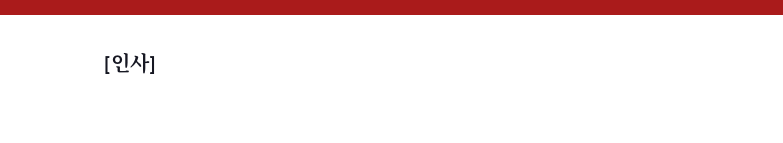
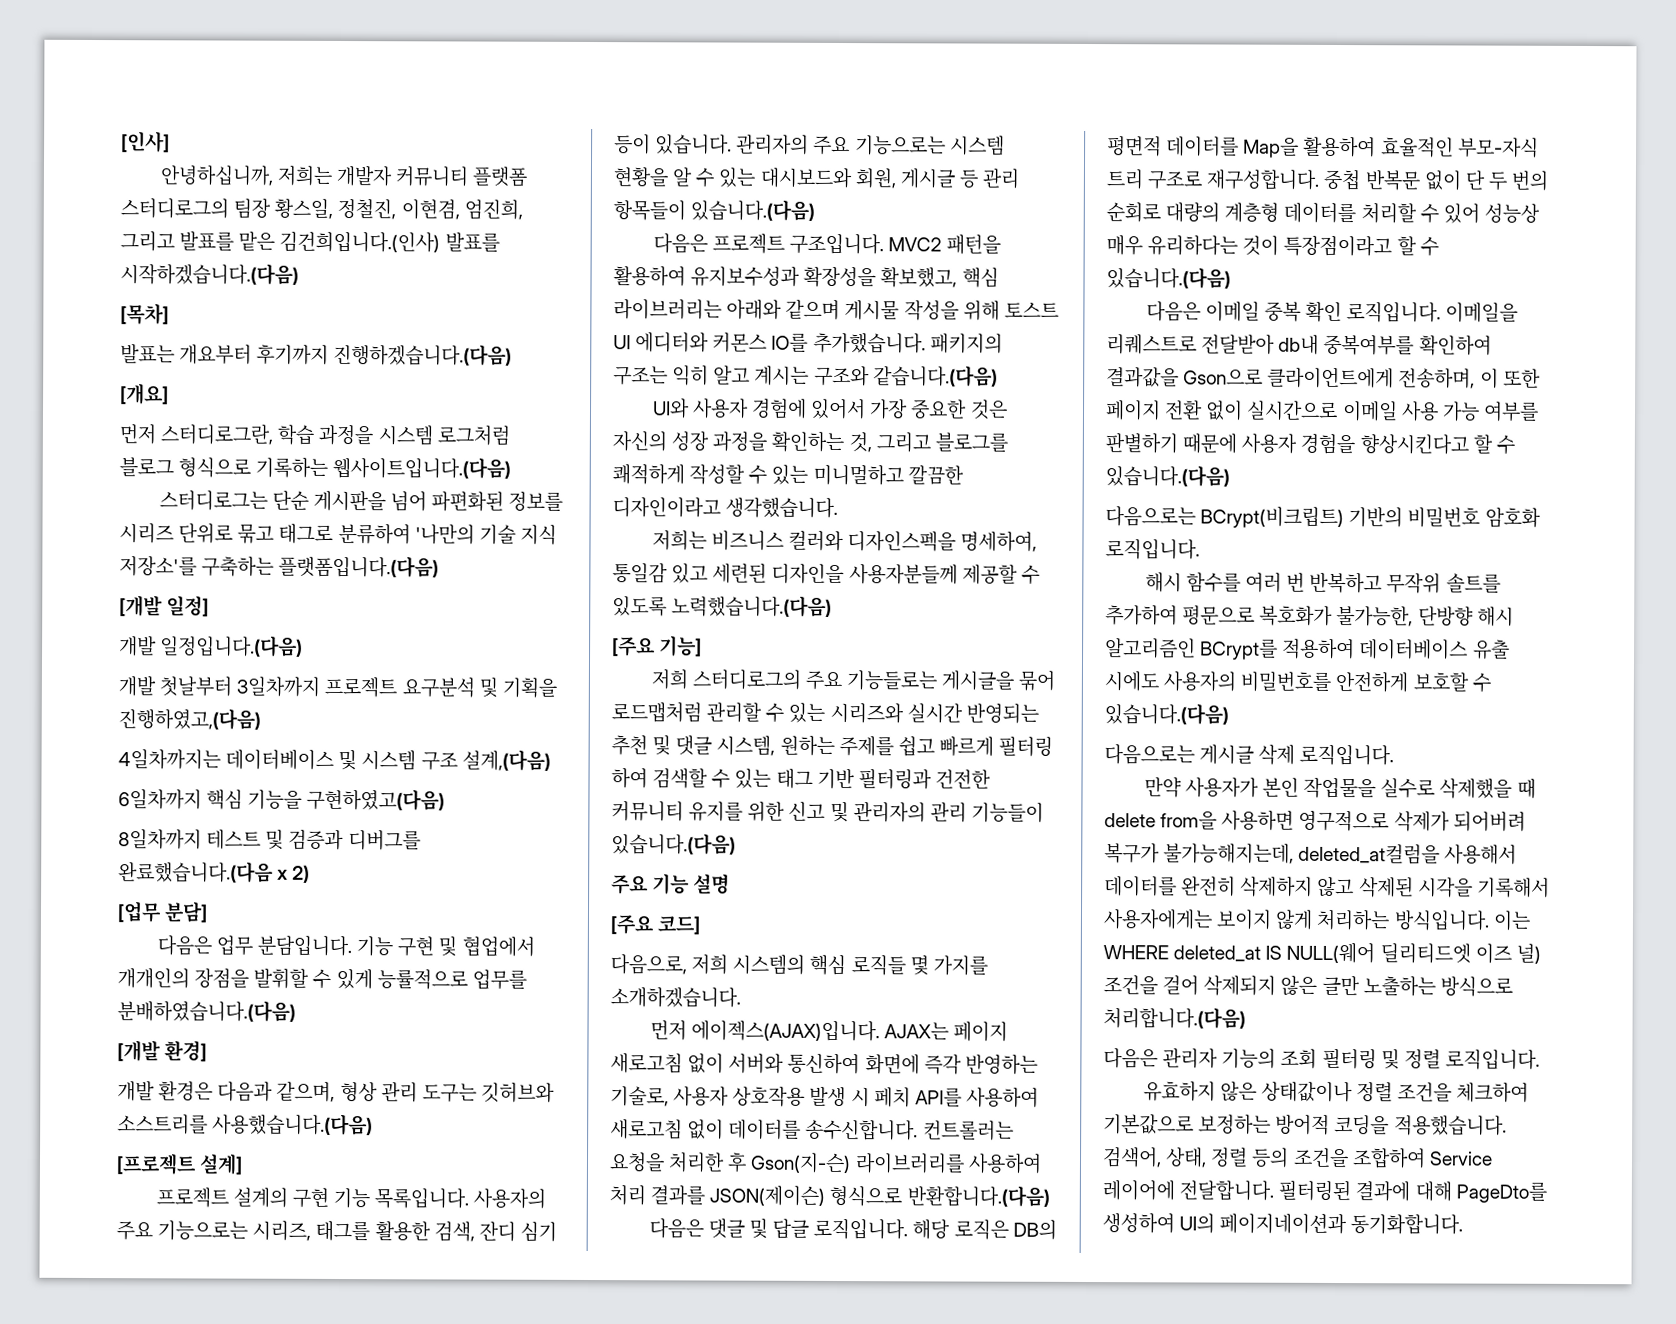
+ 안녕하십니까, 저희는 개발자 커뮤니티 플랫폼 스터디로그의 팀장 황스일, 정철진, 이현겸, 엄진희, 그리고 발표를 맡은 김건희입니다.(인사) 발표를 시작하겠습니다.(다음)
+ [목차]
+ 발표는 개요부터 후기까지 진행하겠습니다.(다음)
+ [개요]
+ 먼저 스터디로그란, 학습 과정을 시스템 로그처럼 블로그 형식으로 기록하는 웹사이트입니다.(다음)
+ 스터디로그는 단순 게시판을 넘어 파편화된 정보를 시리즈 단위로 묶고 태그로 분류하여 '나만의 기술 지식 저장소'를 구축하는 플랫폼입니다.(다음)
+ [개발 일정]
+ 개발 일정입니다.(다음)
+ 개발 첫날부터 3일차까지 프로젝트 요구분석 및 기획을 진행하였고,(다음)
+ 4일차까지는 데이터베이스 및 시스템 구조 설계,(다음)
+ 6일차까지 핵심 기능을 구현하였고(다음)
+ 8일차까지 테스트 및 검증과 디버그를 완료했습니다.(다음 x 2)
+ [업무 분담]
+ 다음은 업무 분담입니다. 기능 구현 및 협업에서 개개인의 장점을 발휘할 수 있게 능률적으로 업무를 분배하였습니다.(다음)
+ [개발 환경]
+ 개발 환경은 다음과 같으며, 형상 관리 도구는 깃허브와 소스트리를 사용했습니다.(다음)
+ [프로젝트 설계]
+ 프로젝트 설계의 구현 기능 목록입니다. 사용자의 주요 기능으로는 시리즈, 태그를 활용한 검색, 잔디 심기 등이 있습니다. 관리자의 주요 기능으로는 시스템 현황을 알 수 있는 대시보드와 회원, 게시글 등 관리 항목들이 있습니다.(다음)
+ 다음은 프로젝트 구조입니다. MVC2 패턴을 활용하여 유지보수성과 확장성을 확보했고, 핵심 라이브러리는 아래와 같으며 게시물 작성을 위해 토스트 UI 에디터와 커몬스 IO를 추가했습니다. 패키지의 구조는 익히 알고 계시는 구조와 같습니다.(다음)
+ UI와 사용자 경험에 있어서 가장 중요한 것은 자신의 성장 과정을 확인하는 것, 그리고 블로그를 쾌적하게 작성할 수 있는 미니멀하고 깔끔한 디자인이라고 생각했습니다.
+ 저희는 비즈니스 컬러와 디자인스펙을 명세하여, 통일감 있고 세련된 디자인을 사용자분들께 제공할 수 있도록 노력했습니다.(다음)
+ [주요 기능]
+ 저희 스터디로그의 주요 기능들로는 게시글을 묶어 로드맵처럼 관리할 수 있는 시리즈와 실시간 반영되는 추천 및 댓글 시스템, 원하는 주제를 쉽고 빠르게 필터링 하여 검색할 수 있는 태그 기반 필터링과 건전한 커뮤니티 유지를 위한 신고 및 관리자의 관리 기능들이 있습니다.(다음)
+ 주요 기능 설명
+ [주요 코드]
+ 다음으로, 저희 시스템의 핵심 로직들 몇 가지를 소개하겠습니다.
+ 먼저 에이젝스(AJAX)입니다. AJAX는 페이지 새로고침 없이 서버와 통신하여 화면에 즉각 반영하는 기술로, 사용자 상호작용 발생 시 페치 API를 사용하여 새로고침 없이 데이터를 송수신합니다. 컨트롤러는 요청을 처리한 후 Gson(지-슨) 라이브러리를 사용하여 처리 결과를 JSON(제이슨) 형식으로 반환합니다.(다음)
+ 다음은 댓글 및 답글 로직입니다. 해당 로직은 DB의 평면적 데이터를 Map을 활용하여 효율적인 부모-자식 트리 구조로 재구성합니다. 중첩 반복문 없이 단 두 번의 순회로 대량의 계층형 데이터를 처리할 수 있어 성능상 매우 유리하다는 것이 특장점이라고 할 수 있습니다.(다음)
+ 다음은 이메일 중복 확인 로직입니다. 이메일을 리퀘스트로 전달받아 db내 중복여부를 확인하여 결과값을 Gson으로 클라이언트에게 전송하며, 이 또한 페이지 전환 없이 실시간으로 이메일 사용 가능 여부를 판별하기 때문에 사용자 경험을 향상시킨다고 할 수 있습니다.(다음)
+ 다음으로는 BCrypt(비크립트) 기반의 비밀번호 암호화 로직입니다.
+ 해시 함수를 여러 번 반복하고 무작위 솔트를 추가하여 평문으로 복호화가 불가능한, 단방향 해시 알고리즘인 BCrypt를 적용하여 데이터베이스 유출 시에도 사용자의 비밀번호를 안전하게 보호할 수 있습니다.(다음)
+ 다음으로는 게시글 삭제 로직입니다.
+ 만약 사용자가 본인 작업물을 실수로 삭제했을 때 delete from을 사용하면 영구적으로 삭제가 되어버려 복구가 불가능해지는데, deleted_at컬럼을 사용해서 데이터를 완전히 삭제하지 않고 삭제된 시각을 기록해서 사용자에게는 보이지 않게 처리하는 방식입니다. 이는 WHERE deleted_at IS NULL(웨어 딜리티드엣 이즈 널) 조건을 걸어 삭제되지 않은 글만 노출하는 방식으로 처리합니다.(다음)
+ 다음은 관리자 기능의 조회 필터링 및 정렬 로직입니다.
+ 유효하지 않은 상태값이나 정렬 조건을 체크하여 기본값으로 보정하는 방어적 코딩을 적용했습니다. 검색어, 상태, 정렬 등의 조건을 조합하여 Service 레이어에 전달합니다. 필터링된 결과에 대해 PageDto를 생성하여 UI의 페이지네이션과 동기화합니다.

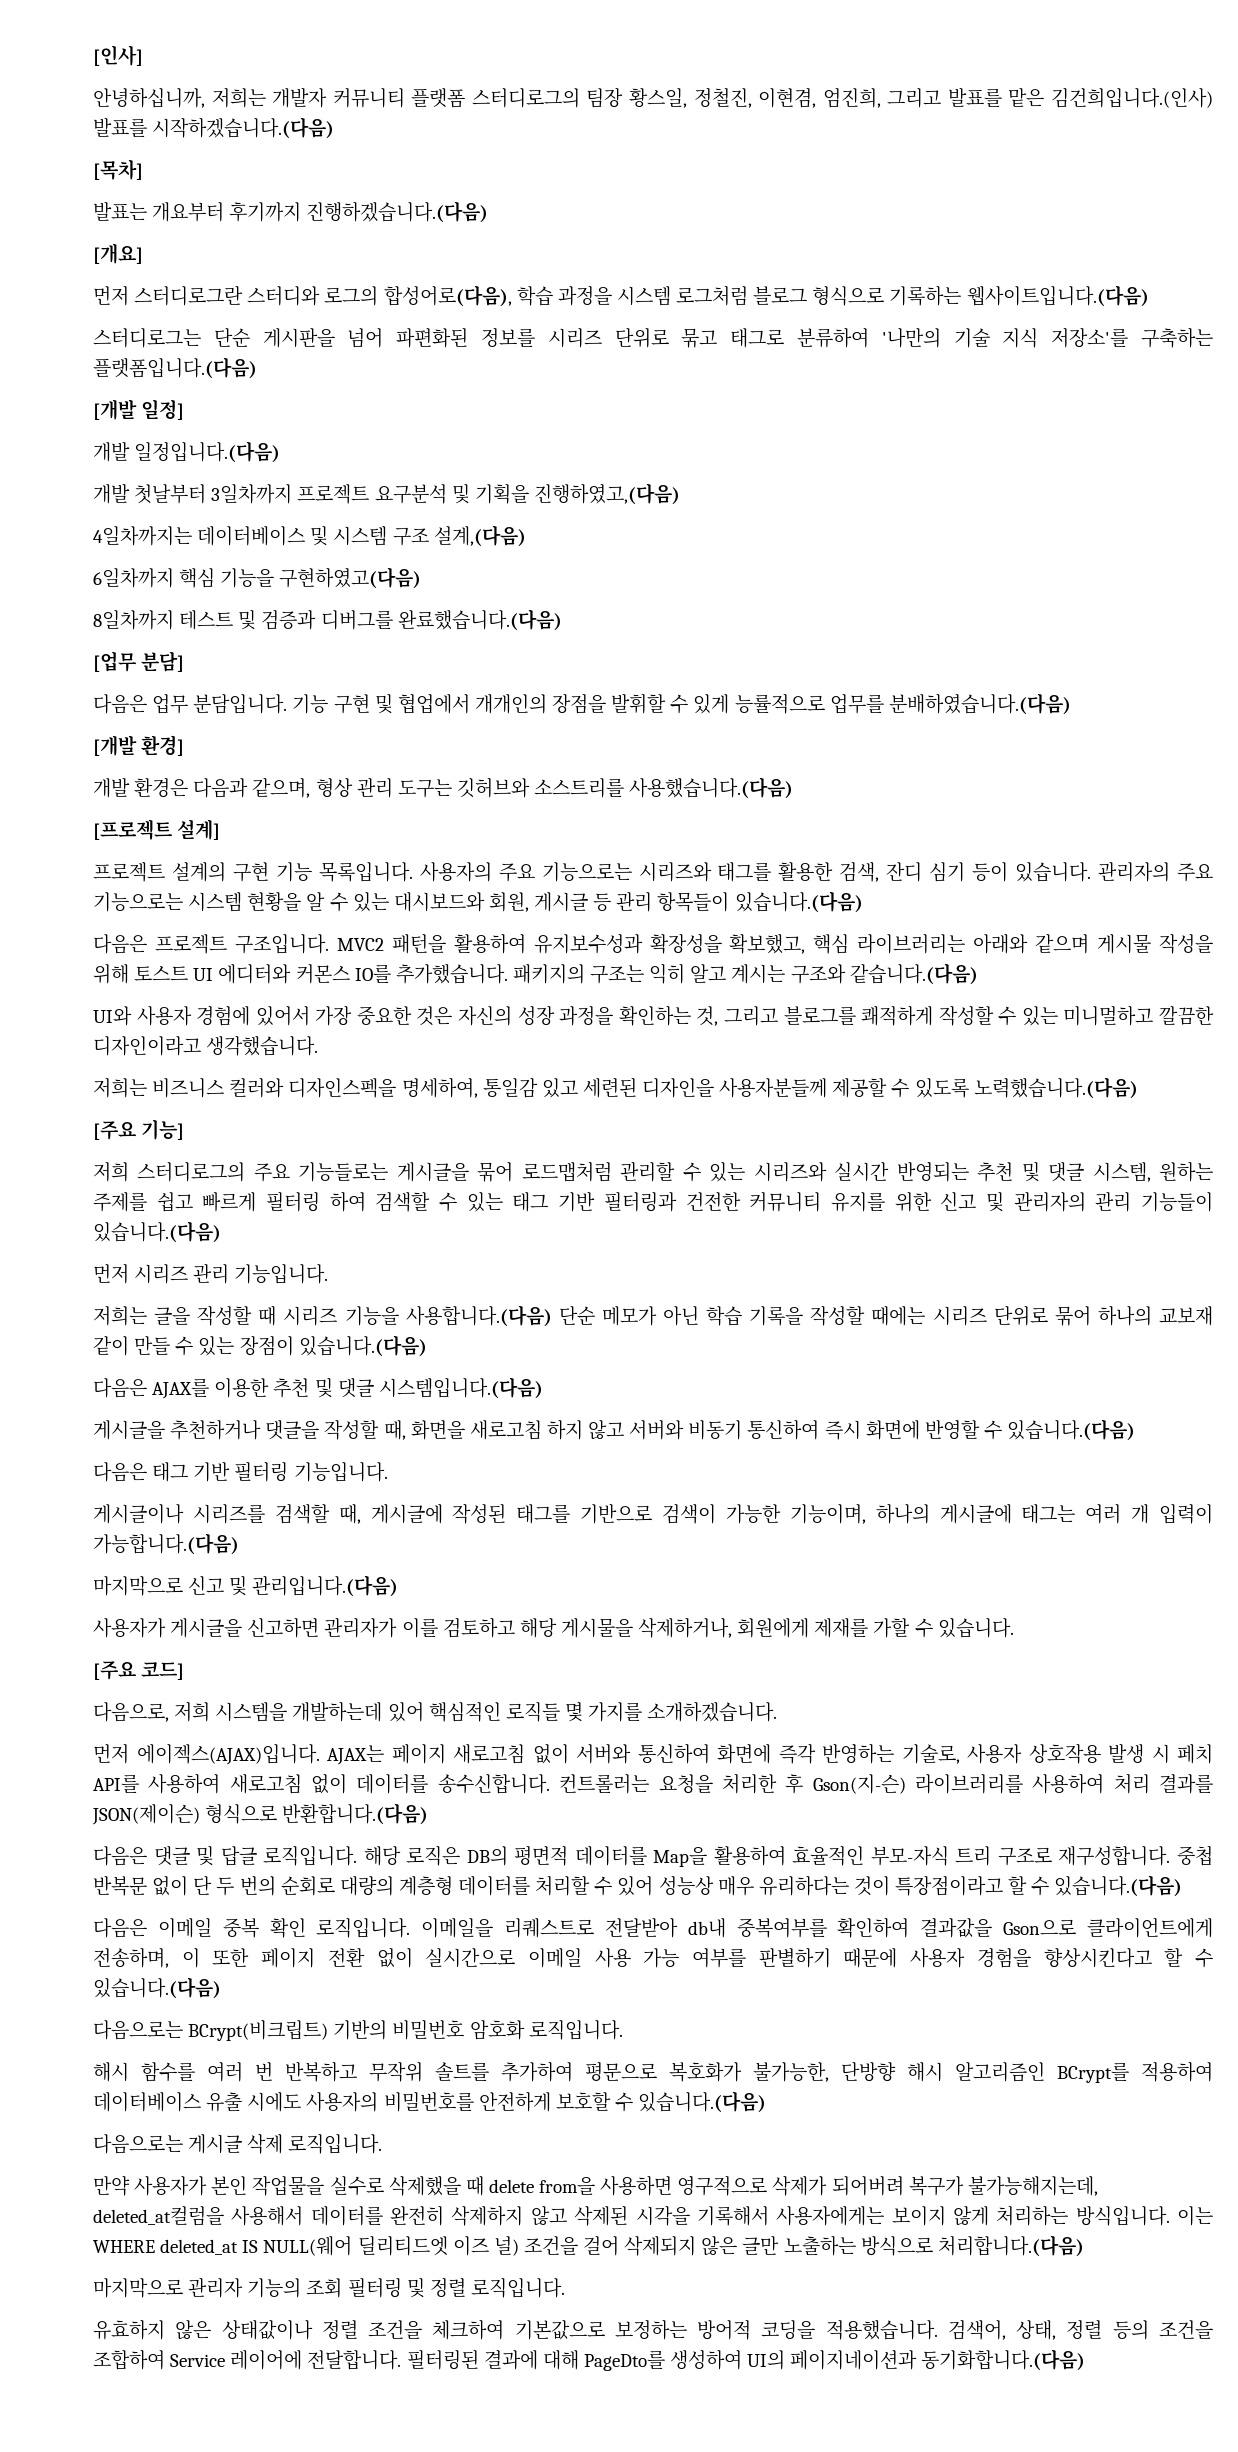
- 먼저 스터디로그란, 학습 과정을 시스템 로그처럼 블로그 형식으로 기록하는 웹사이트입니다.(다음)
+ 먼저 스터디로그란 스터디와 로그의 합성어로(다음), 학습 과정을 시스템 로그처럼 블로그 형식으로 기록하는 웹사이트입니다.(다음)
- 8일차까지 테스트 및 검증과 디버그를 완료했습니다.(다음 x 2)
+ 8일차까지 테스트 및 검증과 디버그를 완료했습니다.(다음)
- 사용자의 주요 기능으로는 시리즈, 태그를 활용한 검색, 잔디 심기 등이 있습니다.
+ 사용자의 주요 기능으로는 시리즈와 태그를 활용한 검색, 잔디 심기 등이 있습니다.
- 주요 기능 설명
+ 먼저 시리즈 관리 기능입니다.
+ 저희는 글을 작성할 때 시리즈 기능을 사용합니다.(다음) 단순 메모가 아닌 학습 기록을 작성할 때에는 시리즈 단위로 묶어 하나의 교보재 같이 만들 수 있는 장점이 있습니다.(다음)
+ 다음은 AJAX를 이용한 추천 및 댓글 시스템입니다.(다음)
+ 게시글을 추천하거나 댓글을 작성할 때, 화면을 새로고침 하지 않고 서버와 비동기 통신하여 즉시 화면에 반영할 수 있습니다.(다음)
+ 다음은 태그 기반 필터링 기능입니다.
+ 게시글이나 시리즈를 검색할 때, 게시글에 작성된 태그를 기반으로 검색이 가능한 기능이며, 하나의 게시글에 태그는 여러 개 입력이 가능합니다.(다음)
+ 마지막으로 신고 및 관리입니다.(다음)
+ 사용자가 게시글을 신고하면 관리자가 이를 검토하고 해당 게시물을 삭제하거나, 회원에게 제재를 가할 수 있습니다.
- 다음으로, 저희 시스템의 핵심 로직들 몇 가지를 소개하겠습니다.
+ 다음으로, 저희 시스템을 개발하는데 있어 핵심적인 로직들 몇 가지를 소개하겠습니다.
- 다음은 관리자 기능의 조회 필터링 및 정렬 로직입니다.
+ 마지막으로 관리자 기능의 조회 필터링 및 정렬 로직입니다.
- 필터링된 결과에 대해 PageDto를 생성하여 UI의 페이지네이션과 동기화합니다.
+ 필터링된 결과에 대해 PageDto를 생성하여 UI의 페이지네이션과 동기화합니다.(다음)

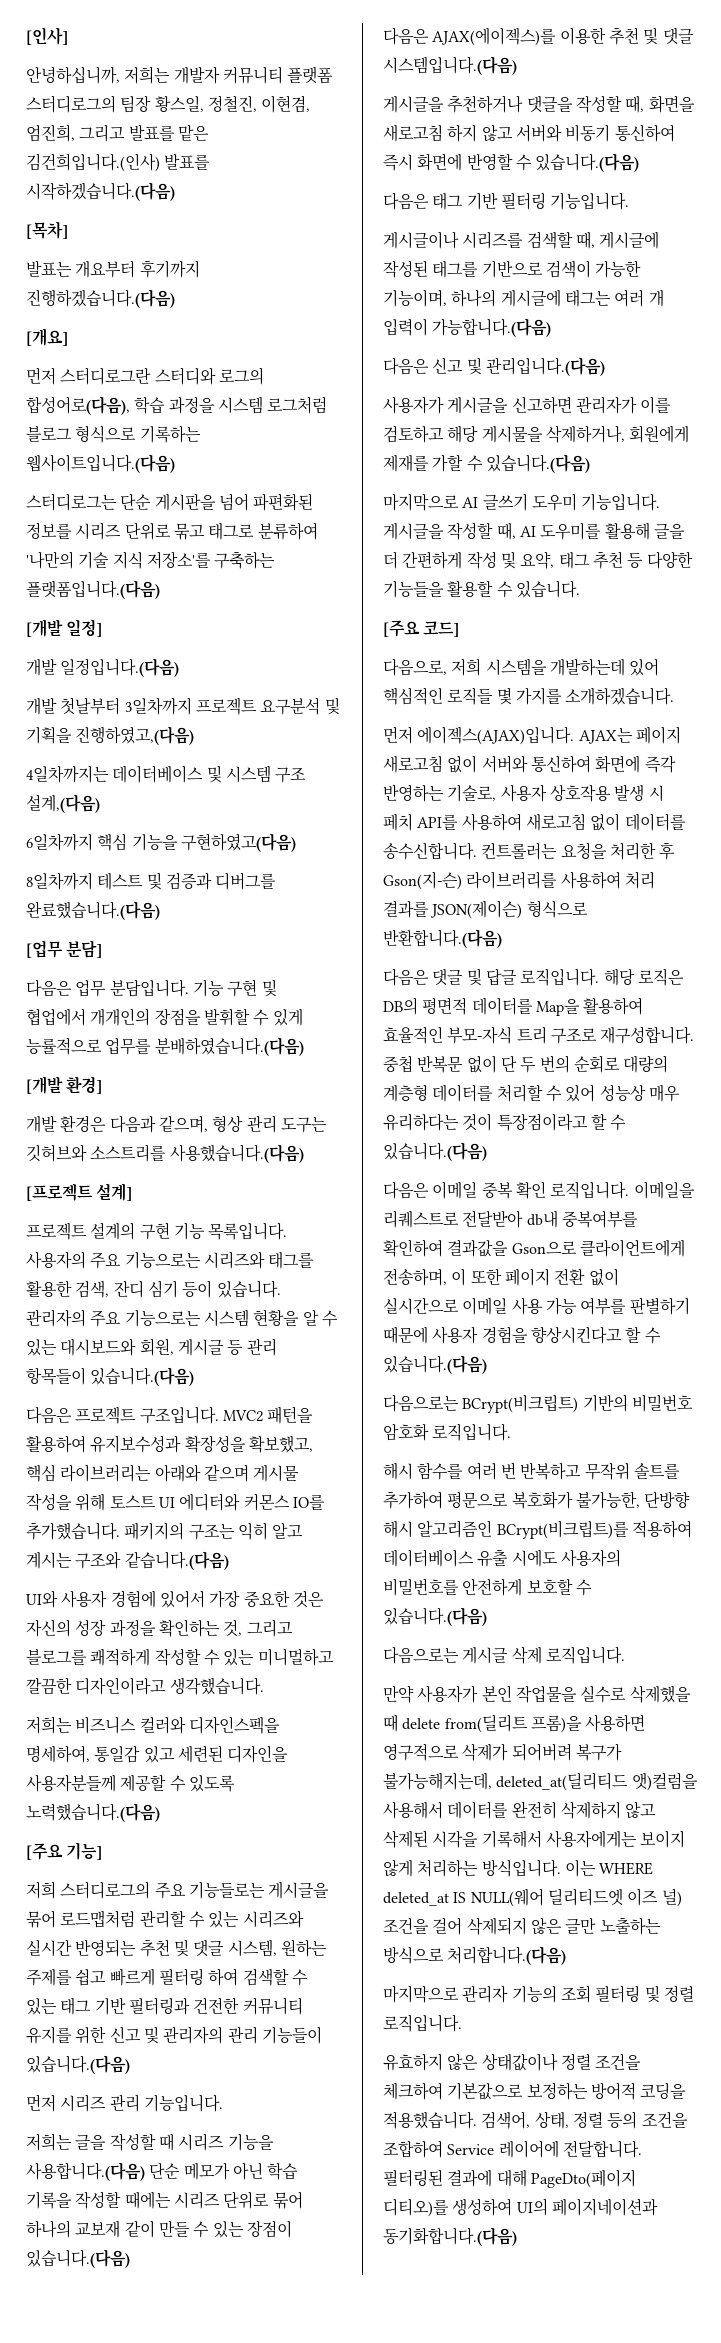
- 다음은 AJAX를 이용한 추천 및 댓글 시스템입니다.(다음)
+ 다음은 AJAX(에이젝스)를 이용한 추천 및 댓글 시스템입니다.(다음)
- 마지막으로 신고 및 관리입니다.(다음)
+ 다음은 신고 및 관리입니다.(다음)
- 사용자가 게시글을 신고하면 관리자가 이를 검토하고 해당 게시물을 삭제하거나, 회원에게 제재를 가할 수 있습니다.
+ 사용자가 게시글을 신고하면 관리자가 이를 검토하고 해당 게시물을 삭제하거나, 회원에게 제재를 가할 수 있습니다.(다음)
+ 마지막으로 AI 글쓰기 도우미 기능입니다. 게시글을 작성할 때, AI 도우미를 활용해 글을 더 간편하게 작성 및 요약, 태그 추천 등 다양한 기능들을 활용할 수 있습니다.
- 해시 함수를 여러 번 반복하고 무작위 솔트를 추가하여 평문으로 복호화가 불가능한, 단방향 해시 알고리즘인 BCrypt를 적용하여 데이터베이스 유출 시에도 사용자의 비밀번호를 안전하게 보호할 수 있습니다.(다음)
+ 해시 함수를 여러 번 반복하고 무작위 솔트를 추가하여 평문으로 복호화가 불가능한, 단방향 해시 알고리즘인 BCrypt(비크립트)를 적용하여 데이터베이스 유출 시에도 사용자의 비밀번호를 안전하게 보호할 수 있습니다.(다음)
- 만약 사용자가 본인 작업물을 실수로 삭제했을 때 delete from을 사용하면 영구적으로 삭제가 되어버려 복구가 불가능해지는데, deleted_at컬럼을 사용해서 데이터를 완전히 삭제하지 않고 삭제된 시각을 기록해서 사용자에게는 보이지 않게 처리하는 방식입니다.
+ 만약 사용자가 본인 작업물을 실수로 삭제했을 때 delete from(딜리트 프롬)을 사용하면 영구적으로 삭제가 되어버려 복구가 불가능해지는데, deleted_at(딜리티드 앳)컬럼을 사용해서 데이터를 완전히 삭제하지 않고 삭제된 시각을 기록해서 사용자에게는 보이지 않게 처리하는 방식입니다.
- 필터링된 결과에 대해 PageDto를 생성하여 UI의 페이지네이션과 동기화합니다.(다음)
+ 필터링된 결과에 대해 PageDto(페이지 디티오)를 생성하여 UI의 페이지네이션과 동기화합니다.(다음)

